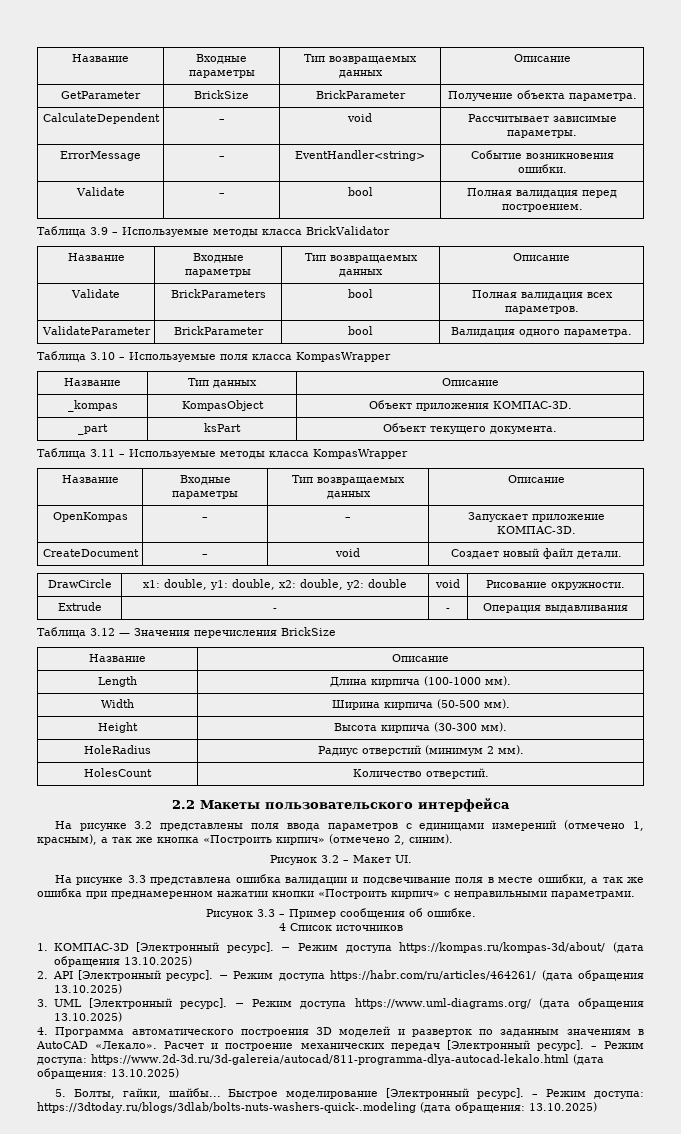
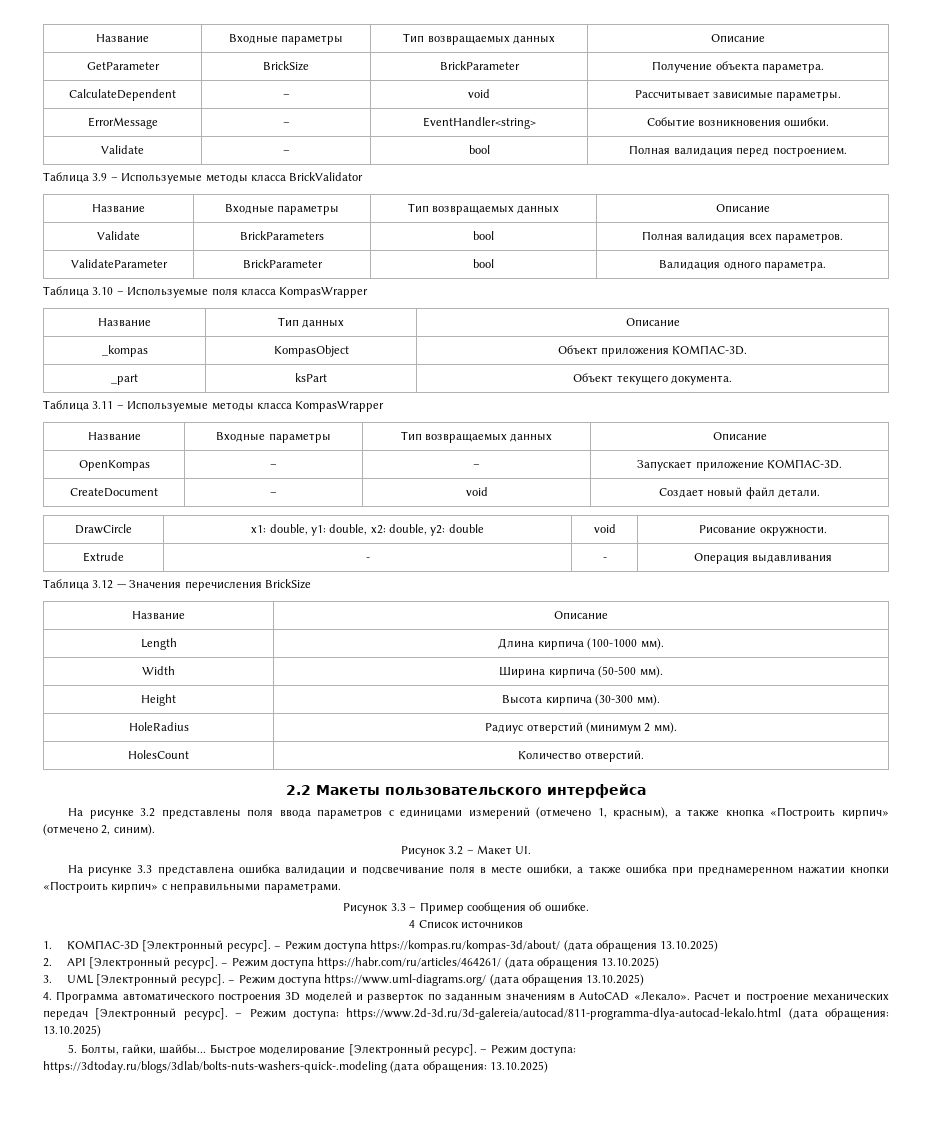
- На рисунке 3.2 представлены поля ввода параметров с единицами измерений (отмечено 1, красным), а так же кнопка «Построить кирпич» (отмечено 2, синим).
+ На рисунке 3.2 представлены поля ввода параметров с единицами измерений (отмечено 1, красным), а также кнопка «Построить кирпич» (отмечено 2, синим).
- На рисунке 3.3 представлена ошибка валидации и подсвечивание поля в месте ошибки, а так же ошибка при преднамеренном нажатии кнопки «Построить кирпич» с неправильными параметрами.
+ На рисунке 3.3 представлена ошибка валидации и подсвечивание поля в месте ошибки, а также ошибка при преднамеренном нажатии кнопки «Построить кирпич» с неправильными параметрами.

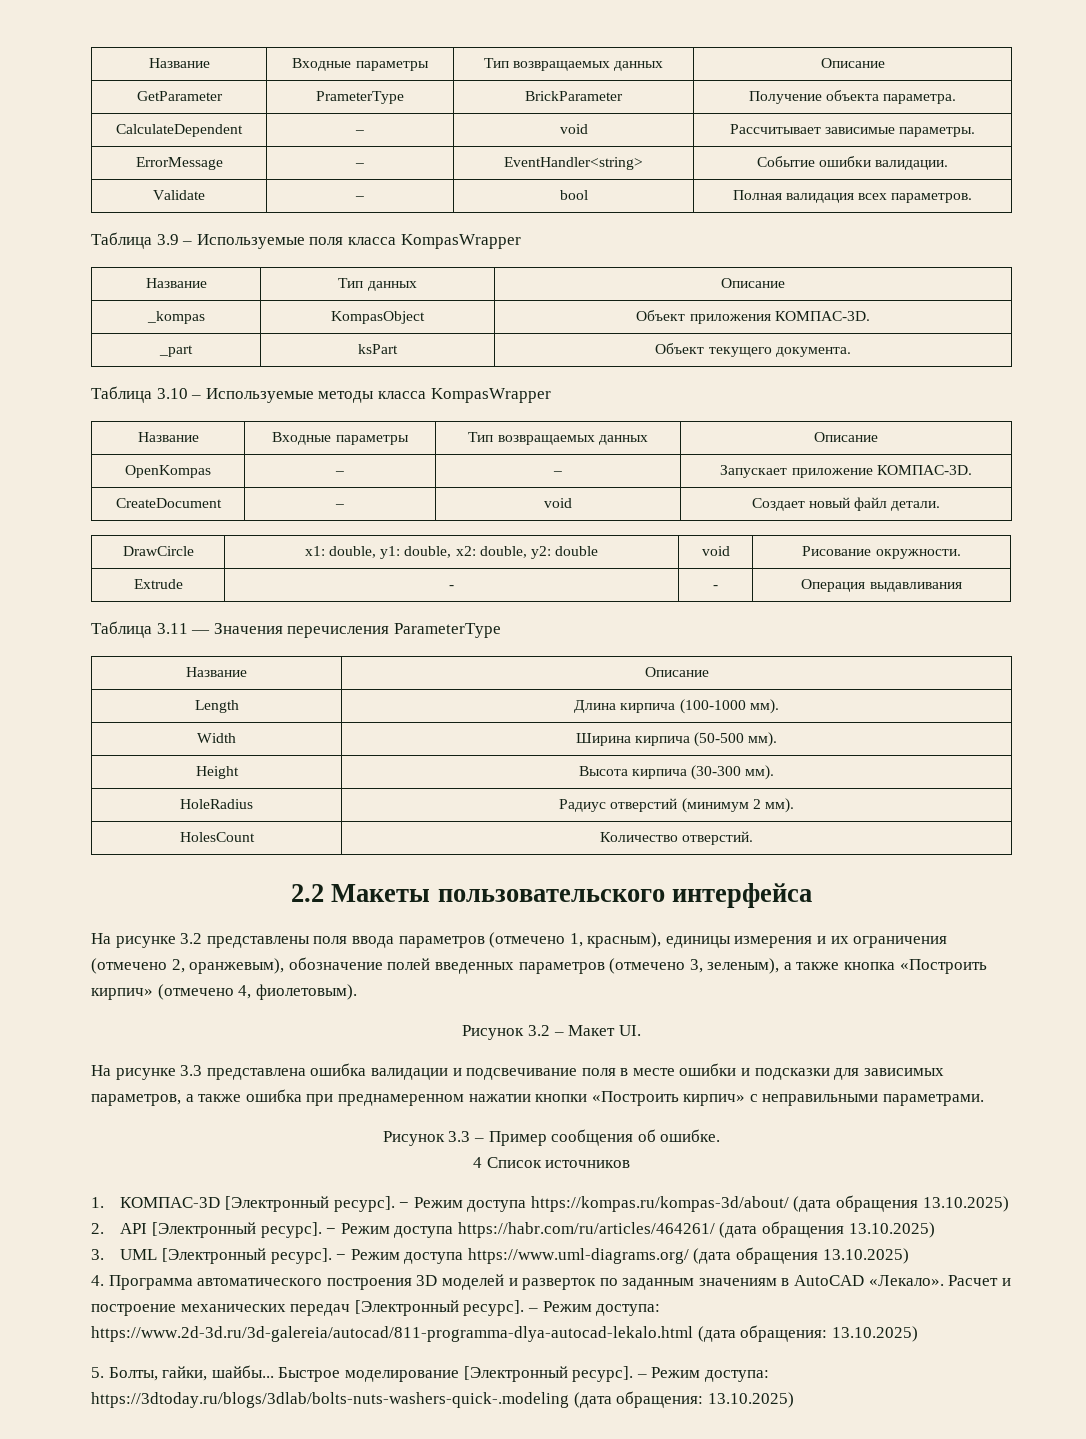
- GetParameter | BrickSize | BrickParameter | Получение объекта параметра.
+ GetParameter | PrameterType | BrickParameter | Получение объекта параметра.
- ErrorMessage | – | EventHandler<string> | Событие возникновения ошибки.
+ ErrorMessage | – | EventHandler<string> | Событие ошибки валидации.
- Validate | – | bool | Полная валидация перед построением.
+ Validate | – | bool | Полная валидация всех параметров.
- Таблица 3.9 – Используемые методы класса BrickValidator
- Название | Входные параметры | Тип возвращаемых данных | Описание
- Validate | BrickParameters | bool | Полная валидация всех параметров.
- ValidateParameter | BrickParameter | bool | Валидация одного параметра.
- Таблица 3.10 – Используемые поля класса KompasWrapper
+ Таблица 3.9 – Используемые поля класса KompasWrapper
- Таблица 3.11 – Используемые методы класса KompasWrapper
+ Таблица 3.10 – Используемые методы класса KompasWrapper
- Таблица 3.12 — Значения перечисления BrickSize
+ Таблица 3.11 — Значения перечисления ParameterType
- На рисунке 3.2 представлены поля ввода параметров с единицами измерений (отмечено 1, красным), а также кнопка «Построить кирпич» (отмечено 2, синим).
+ На рисунке 3.2 представлены поля ввода параметров (отмечено 1, красным), единицы измерения и их ограничения (отмечено 2, оранжевым), обозначение полей введенных параметров (отмечено 3, зеленым), а также кнопка «Построить кирпич» (отмечено 4, фиолетовым).
- На рисунке 3.3 представлена ошибка валидации и подсвечивание поля в месте ошибки, а также ошибка при преднамеренном нажатии кнопки «Построить кирпич» с неправильными параметрами.
+ На рисунке 3.3 представлена ошибка валидации и подсвечивание поля в месте ошибки и подсказки для зависимых параметров, а также ошибка при преднамеренном нажатии кнопки «Построить кирпич» с неправильными параметрами.

